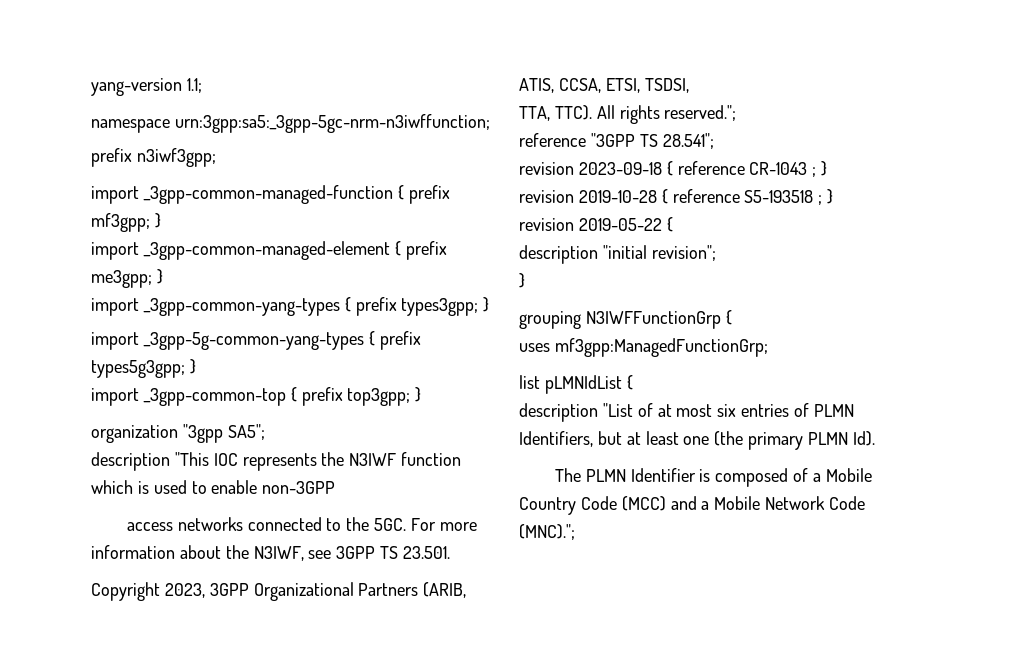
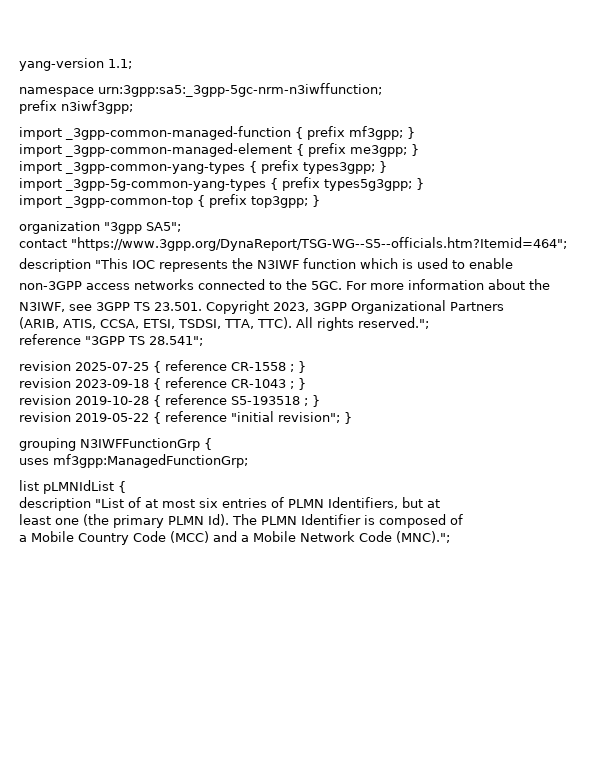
+ contact "https://www.3gpp.org/DynaReport/TSG-WG--S5--officials.htm?Itemid=464";
- description "This IOC represents the N3IWF function which is used to enable non-3GPP
- access networks connected to the 5GC.
+ description "This IOC represents the N3IWF function which is used to enable
+ non-3GPP access networks connected to the 5GC.
- For more information about the N3IWF, see 3GPP TS 23.501.
- Copyright 2023, 3GPP Organizational Partners (ARIB, ATIS, CCSA, ETSI, TSDSI,
- TTA, TTC).
+ For more information about the
+ N3IWF, see 3GPP TS 23.501. Copyright 2023, 3GPP Organizational Partners
+ (ARIB, ATIS, CCSA, ETSI, TSDSI, TTA, TTC).
+ revision 2025-07-25 { reference CR-1558 ; }
- revision 2019-05-22 {
- description "initial revision";
- }
+ revision 2019-05-22 { reference "initial revision"; }
- description "List of at most six entries of PLMN Identifiers, but at least one (the primary PLMN Id).
- The PLMN Identifier is composed of a Mobile Country Code (MCC) and a Mobile Network Code (MNC).";
+ description "List of at most six entries of PLMN Identifiers, but at
+ least one (the primary PLMN Id). The PLMN Identifier is composed of
+ a Mobile Country Code (MCC) and a Mobile Network Code (MNC).";

